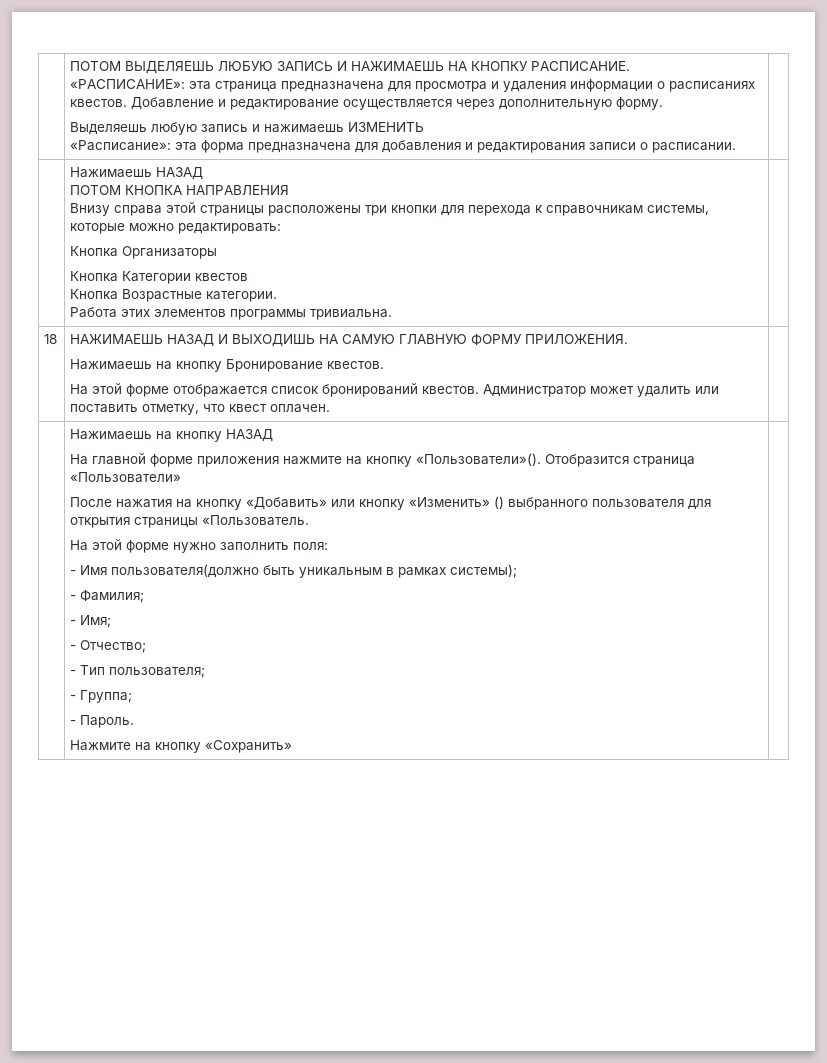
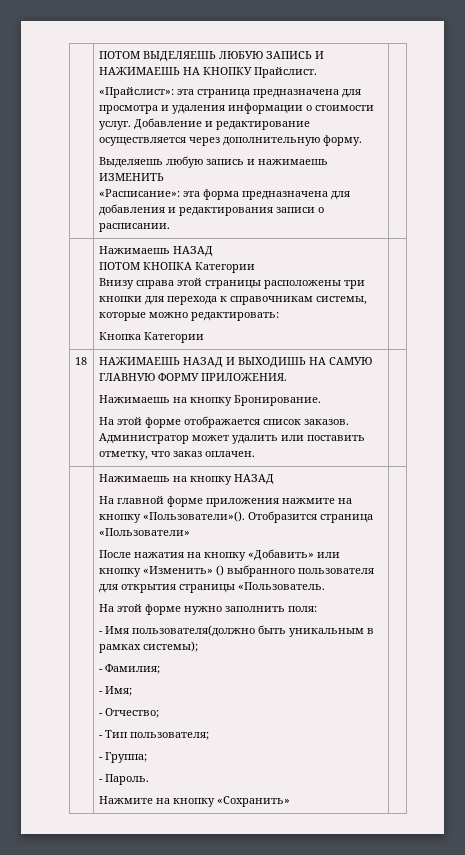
- ПОТОМ ВЫДЕЛЯЕШЬ ЛЮБУЮ ЗАПИСЬ И НАЖИМАЕШЬ НА КНОПКУ РАСПИСАНИЕ.
- «РАСПИСАНИЕ»: эта страница предназначена для просмотра и удаления информации о расписаниях квестов.
+ ПОТОМ ВЫДЕЛЯЕШЬ ЛЮБУЮ ЗАПИСЬ И НАЖИМАЕШЬ НА КНОПКУ Прайслист.
+ «Прайслист»: эта страница предназначена для просмотра и удаления информации о стоимости услуг.
  | Нажимаешь НАЗАД
- ПОТОМ КНОПКА НАПРАВЛЕНИЯ
+ ПОТОМ КНОПКА Категории
  Внизу справа этой страницы расположены три кнопки для перехода к справочникам системы, которые можно редактировать:
- Кнопка Организаторы
- Кнопка Категории квестов
- Кнопка Возрастные категории.
- Работа этих элементов программы тривиальна. |
+ Кнопка Категории |
  18 | НАЖИМАЕШЬ НАЗАД И ВЫХОДИШЬ НА САМУЮ ГЛАВНУЮ ФОРМУ ПРИЛОЖЕНИЯ.
- Нажимаешь на кнопку Бронирование квестов.
- На этой форме отображается список бронирований квестов. Администратор может удалить или поставить отметку, что квест оплачен. |
+ Нажимаешь на кнопку Бронирование.
+ На этой форме отображается список заказов. Администратор может удалить или поставить отметку, что заказ оплачен. |

